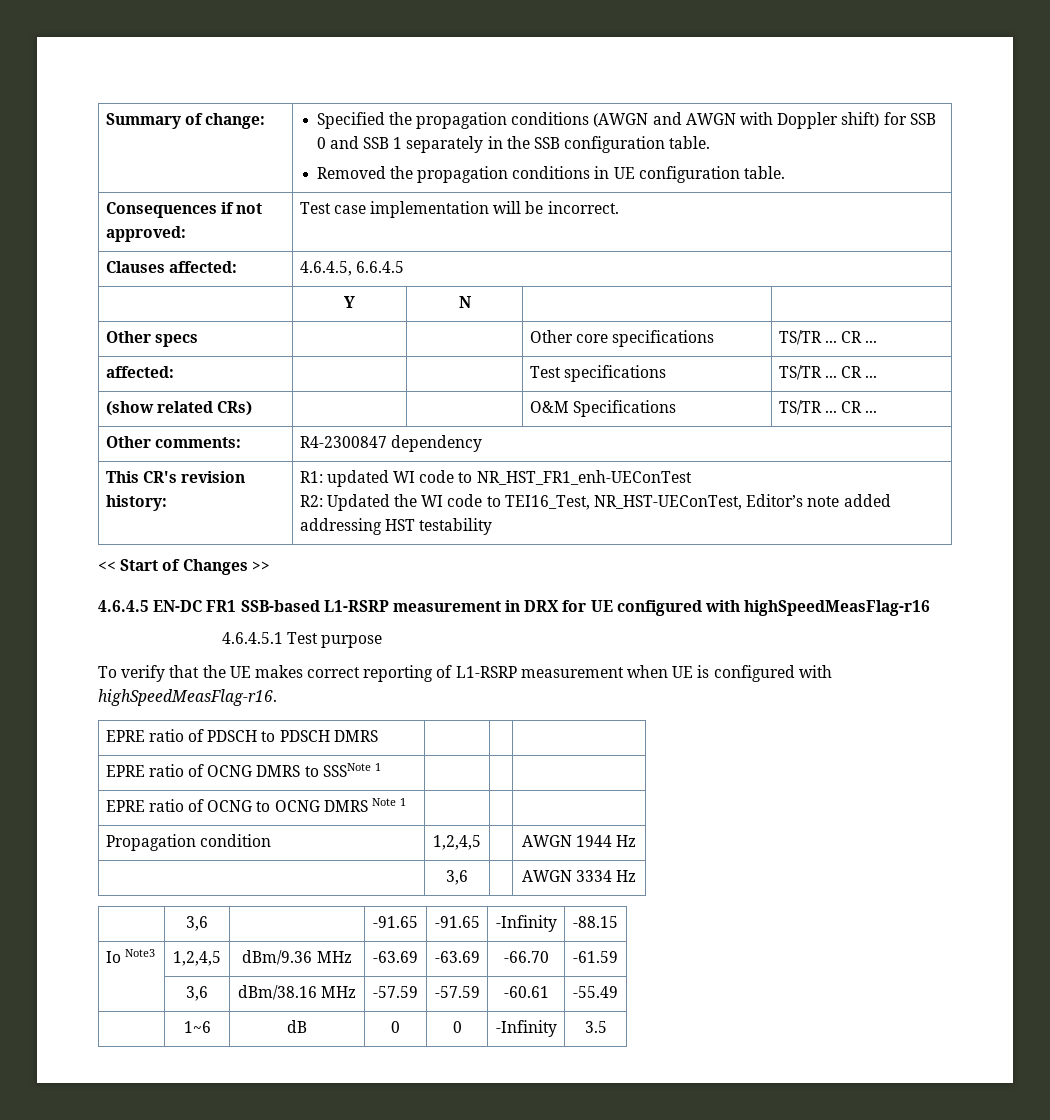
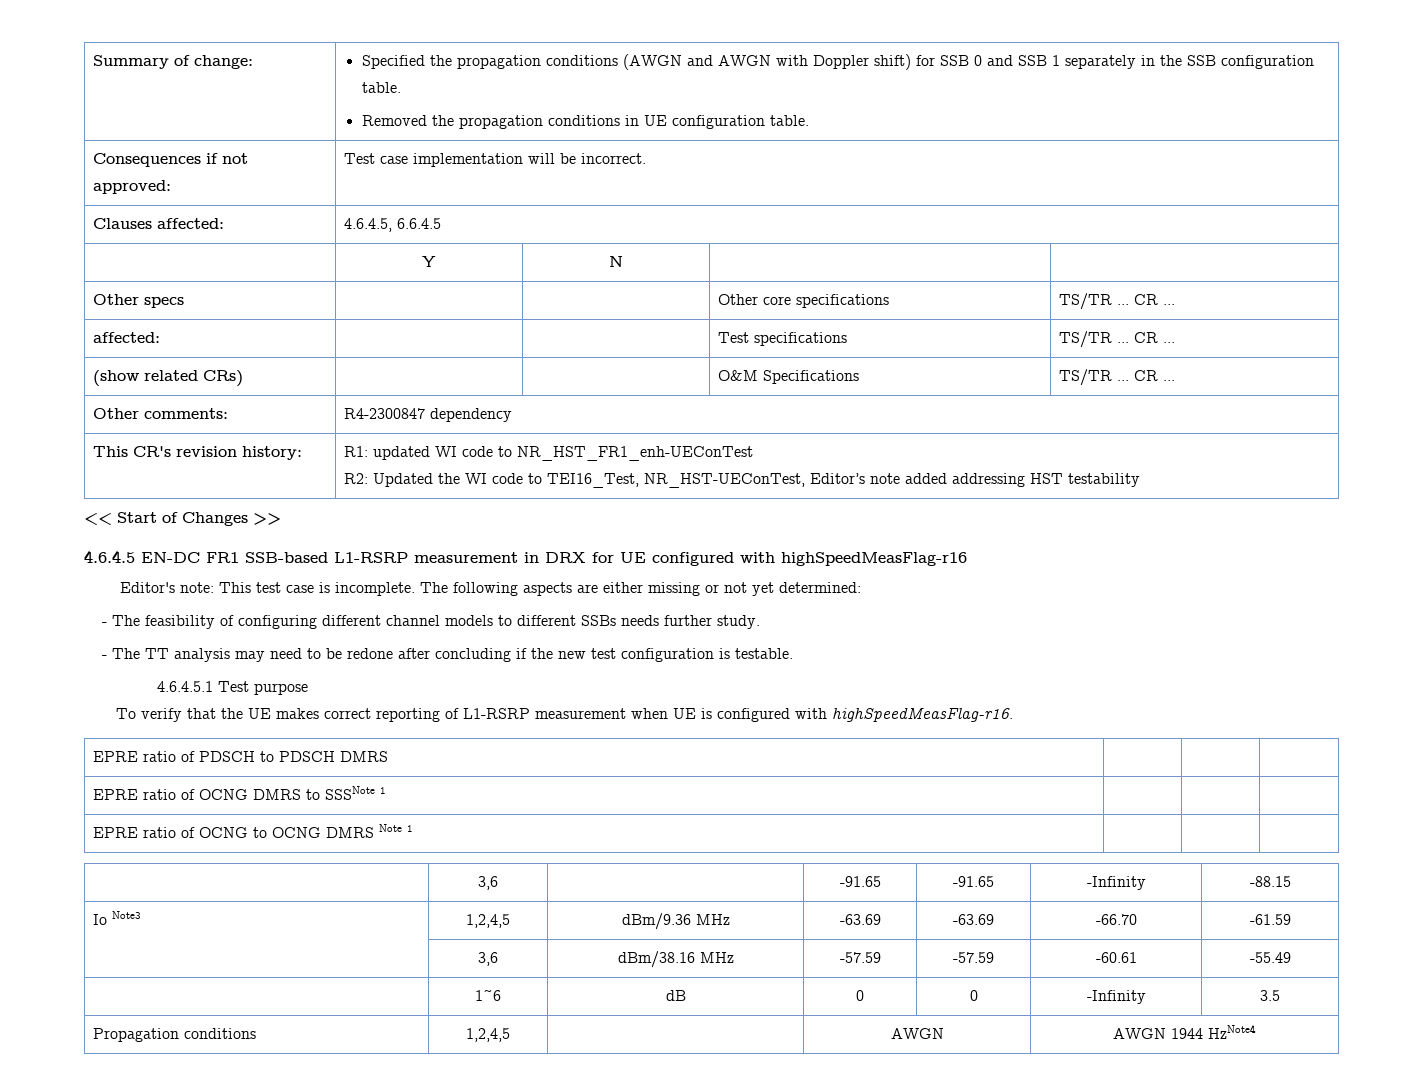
+ Editor's note: This test case is incomplete. The following aspects are either missing or not yet determined:
+ - The feasibility of configuring different channel models to different SSBs needs further study.
+ - The TT analysis may need to be redone after concluding if the new test configuration is testable.
- Propagation condition | 1,2,4,5 | | AWGN 1944 Hz
- | 3,6 | | AWGN 3334 Hz
+ Propagation conditions | 1,2,4,5 | | AWGN | AWGN 1944 HzNote4

